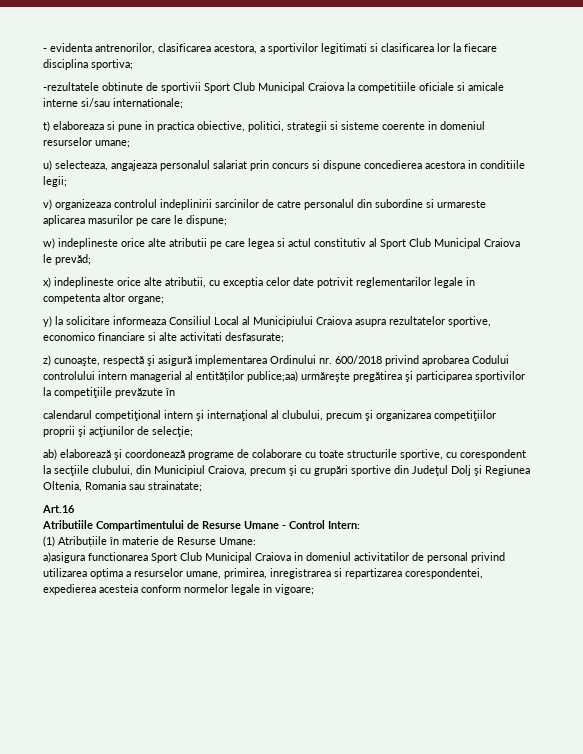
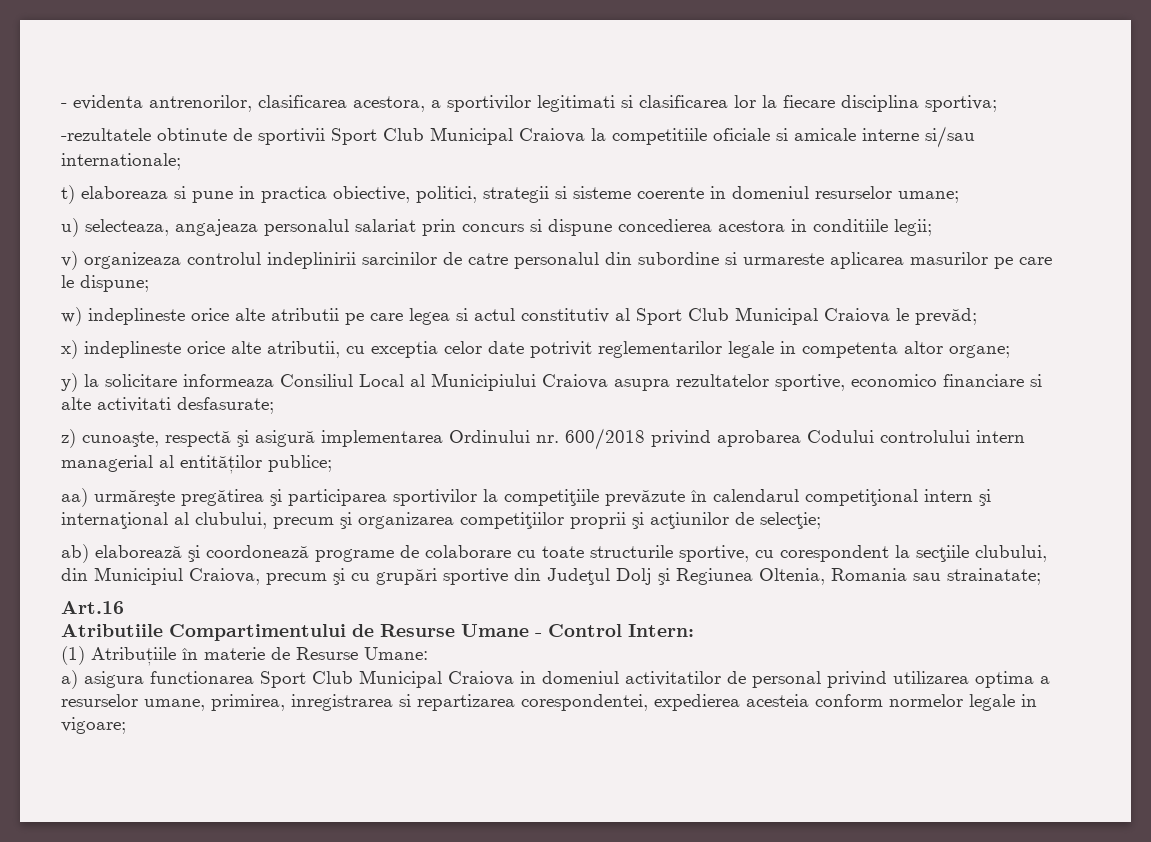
- z) cunoaşte, respectă şi asigură implementarea Ordinului nr. 600/2018 privind aprobarea Codului controlului intern managerial al entităților publice;aa) urmăreşte pregătirea şi participarea sportivilor la competiţiile prevăzute în
- calendarul competiţional intern şi internaţional al clubului, precum şi organizarea competiţiilor proprii şi acţiunilor de selecţie;
+ z) cunoaşte, respectă şi asigură implementarea Ordinului nr. 600/2018 privind aprobarea Codului controlului intern managerial al entităților publice;
+ aa) urmăreşte pregătirea şi participarea sportivilor la competiţiile prevăzute în calendarul competiţional intern şi internaţional al clubului, precum şi organizarea competiţiilor proprii şi acţiunilor de selecţie;
- a)asigura functionarea Sport Club Municipal Craiova in domeniul activitatilor de personal privind utilizarea optima a resurselor umane, primirea, inregistrarea si repartizarea corespondentei, expedierea acesteia conform normelor legale in vigoare;
+ a) asigura functionarea Sport Club Municipal Craiova in domeniul activitatilor de personal privind utilizarea optima a resurselor umane, primirea, inregistrarea si repartizarea corespondentei, expedierea acesteia conform normelor legale in vigoare;

